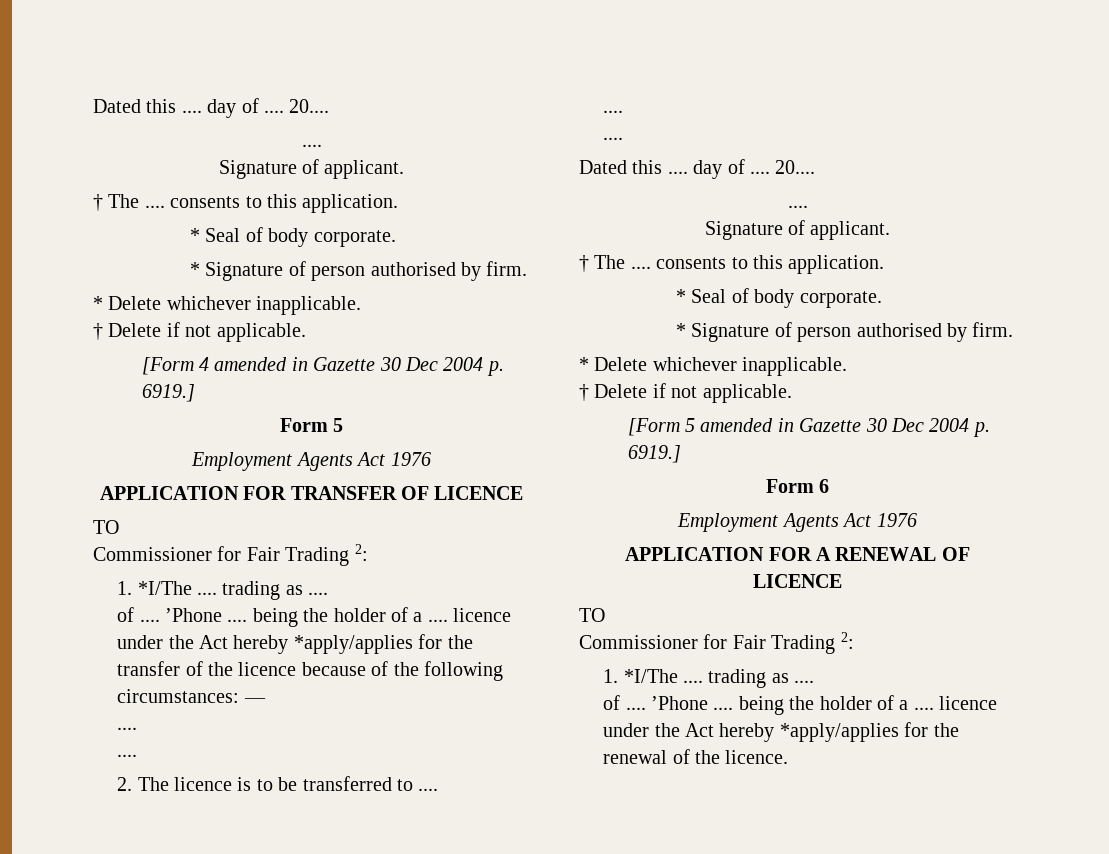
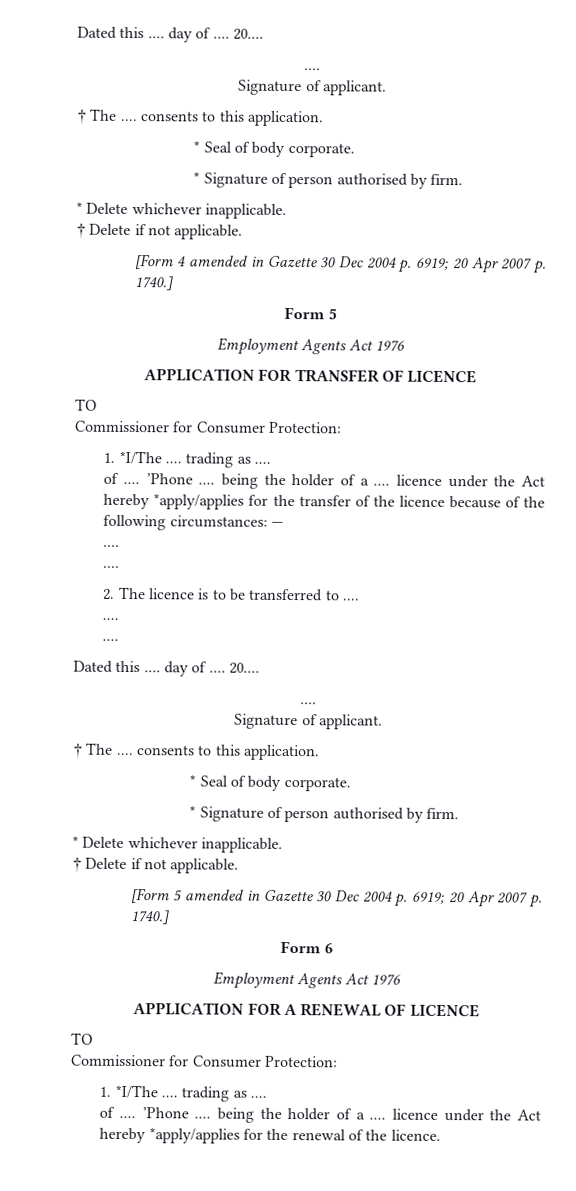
- [Form 4 amended in Gazette 30 Dec 2004 p. 6919.]
+ [Form 4 amended in Gazette 30 Dec 2004 p. 6919; 20 Apr 2007 p. 1740.]
  APPLICATION FOR TRANSFER OF LICENCE
  TO
- Commissioner for Fair Trading 2:
+ Commissioner for Consumer Protection:
- [Form 5 amended in Gazette 30 Dec 2004 p. 6919.]
+ [Form 5 amended in Gazette 30 Dec 2004 p. 6919; 20 Apr 2007 p. 1740.]
  APPLICATION FOR A RENEWAL OF LICENCE
  TO
- Commissioner for Fair Trading 2:
+ Commissioner for Consumer Protection:

